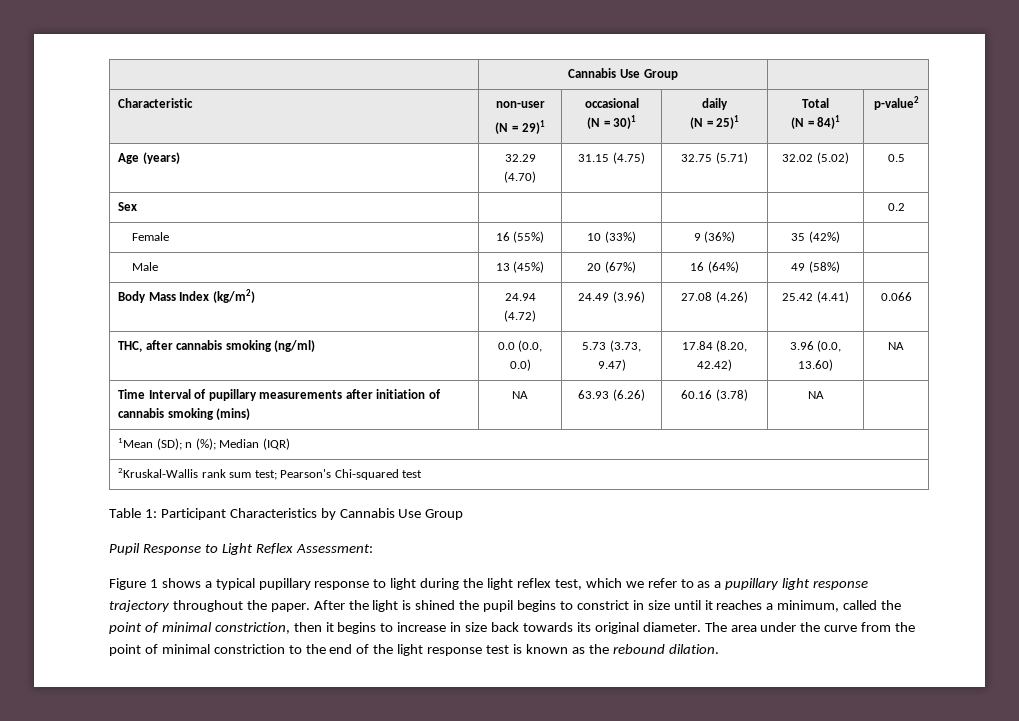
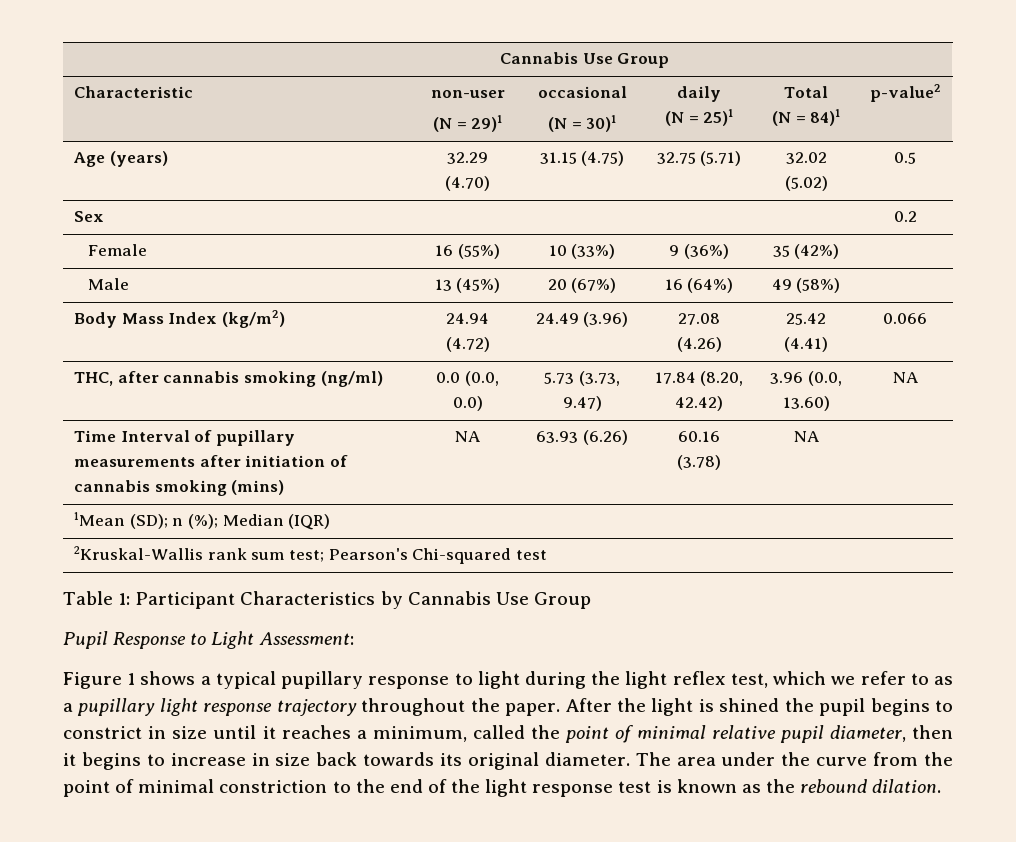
- Pupil Response to Light Reflex Assessment:
+ Pupil Response to Light Assessment:
- After the light is shined the pupil begins to constrict in size until it reaches a minimum, called the point of minimal constriction, then it begins to increase in size back towards its original diameter.
+ After the light is shined the pupil begins to constrict in size until it reaches a minimum, called the point of minimal relative pupil diameter, then it begins to increase in size back towards its original diameter.

